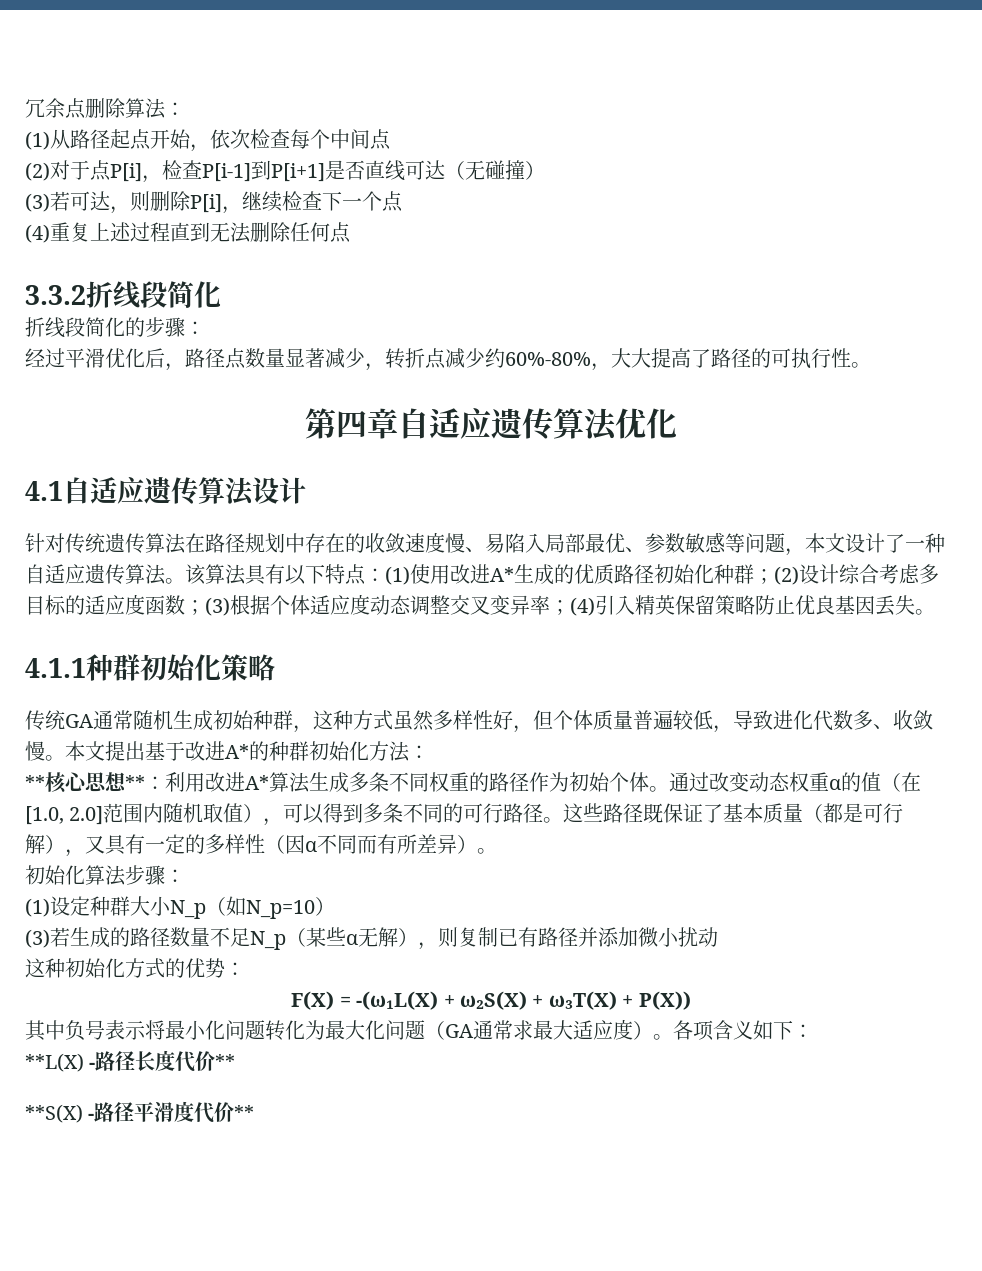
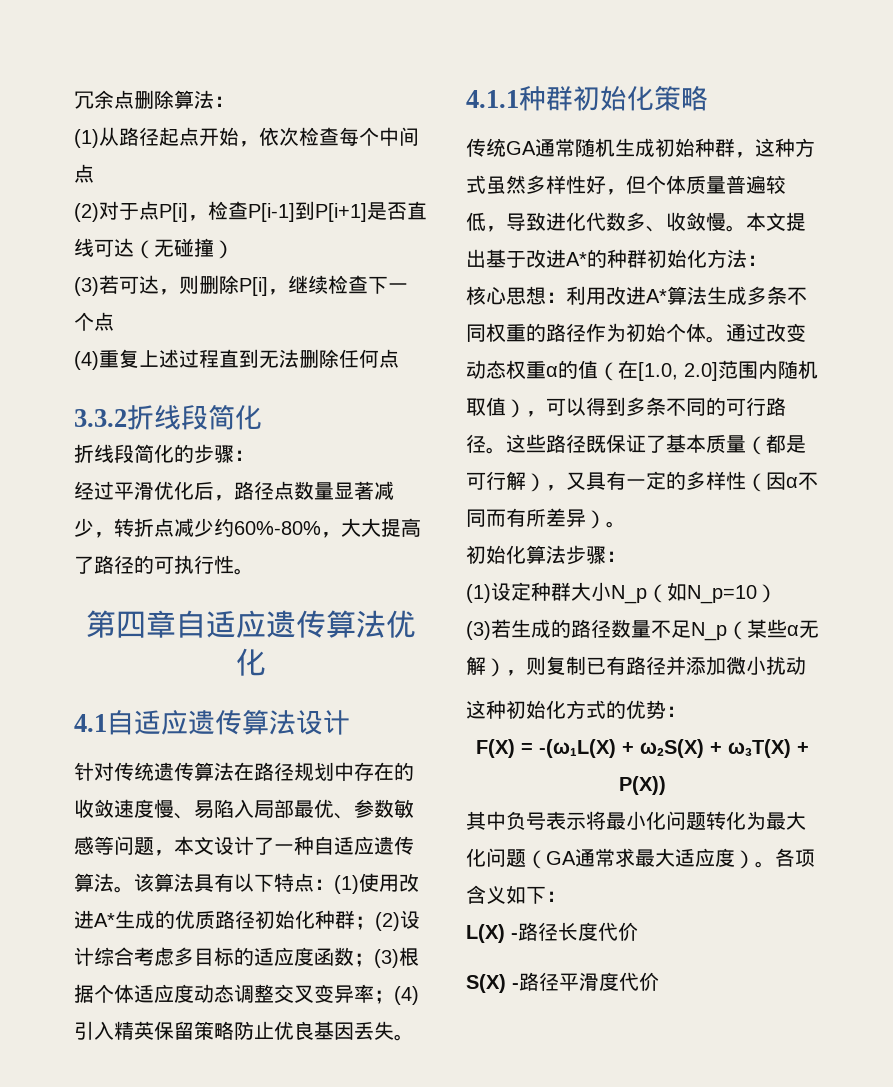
- **核心思想**：利用改进A*算法生成多条不同权重的路径作为初始个体。
+ 核心思想：利用改进A*算法生成多条不同权重的路径作为初始个体。
- **L(X) -路径长度代价**
- **S(X) -路径平滑度代价**
+ L(X) -路径长度代价
+ S(X) -路径平滑度代价

